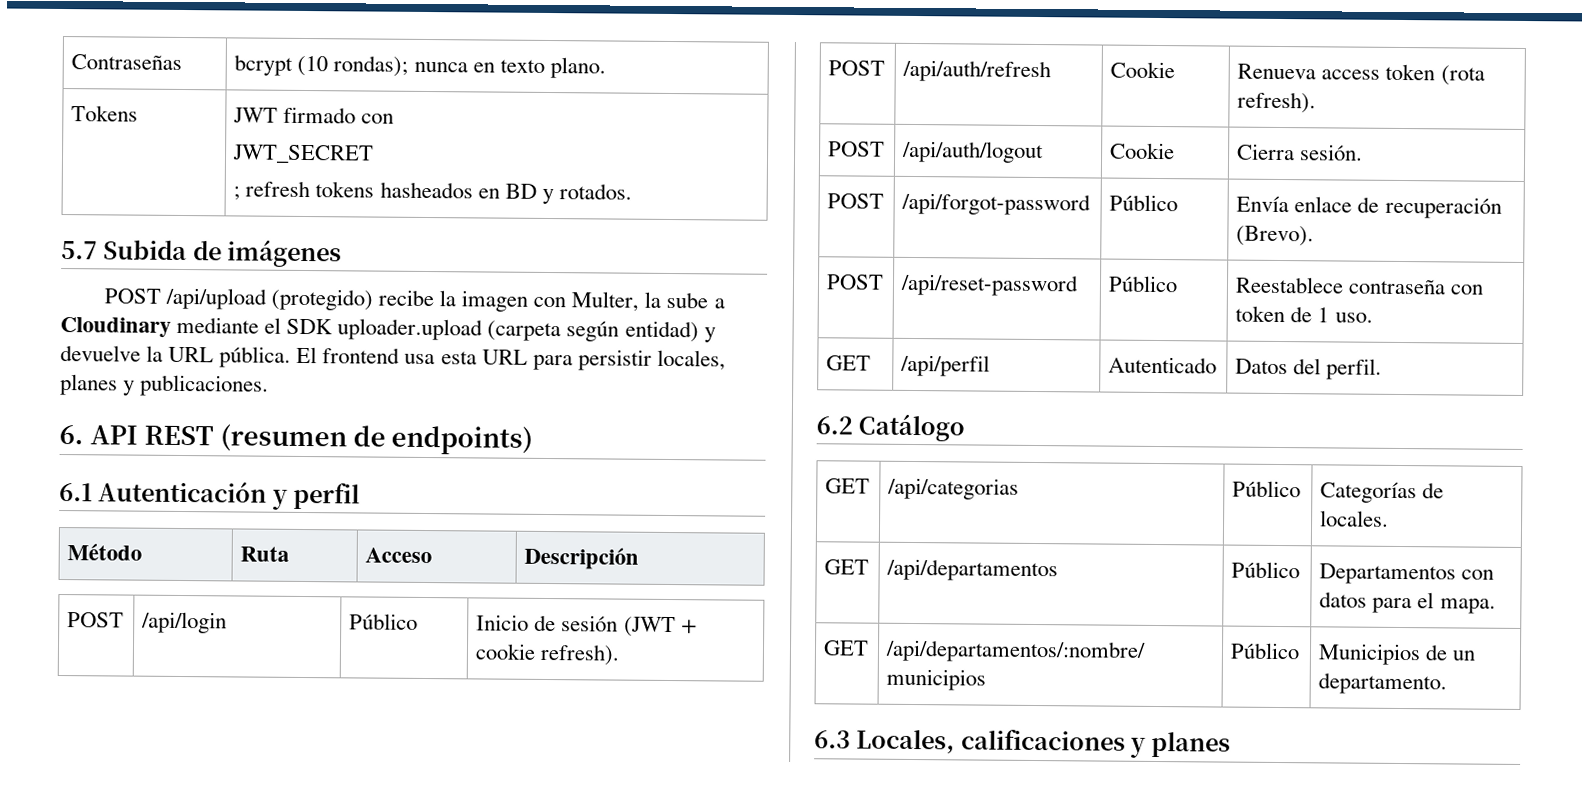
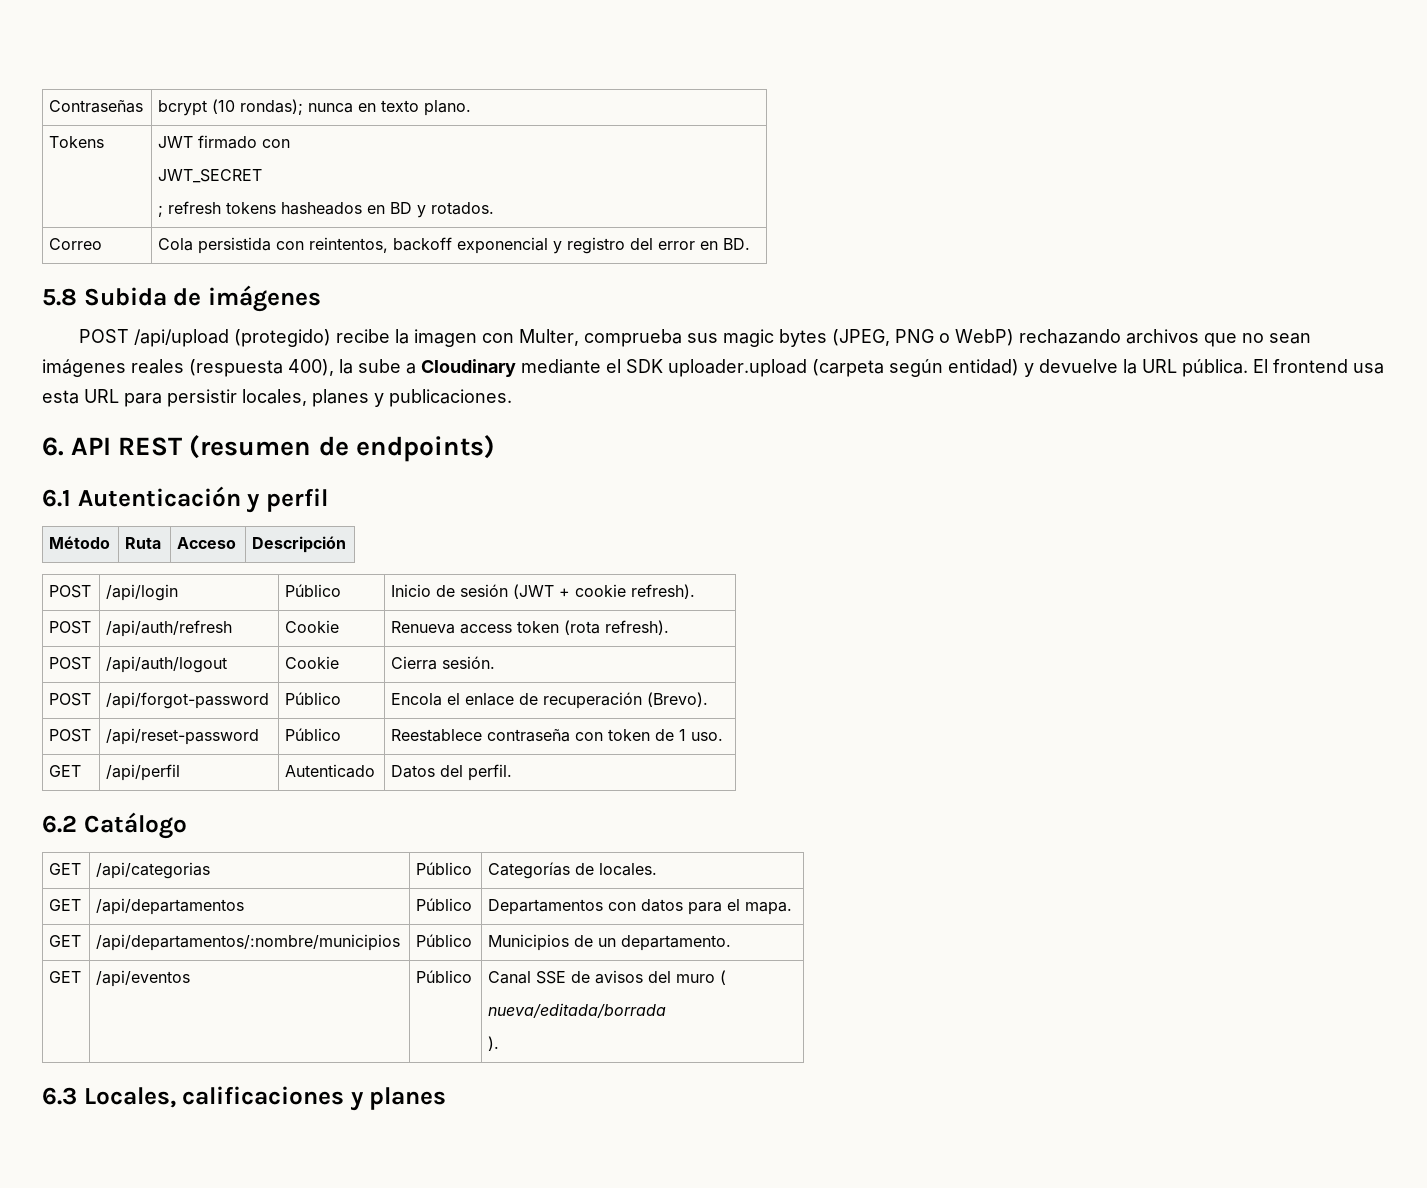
- 5.7 Subida de imágenes
+ Correo | Cola persistida con reintentos, backoff exponencial y registro del error en BD.
+ 5.8 Subida de imágenes
- POST /api/upload (protegido) recibe la imagen con Multer, la sube a Cloudinary mediante el SDK uploader.upload (carpeta según entidad) y devuelve la URL pública.
+ POST /api/upload (protegido) recibe la imagen con Multer, comprueba sus magic bytes (JPEG, PNG o WebP) rechazando archivos que no sean imágenes reales (respuesta 400), la sube a Cloudinary mediante el SDK uploader.upload (carpeta según entidad) y devuelve la URL pública.
- POST | /api/forgot-password | Público | Envía enlace de recuperación (Brevo).
+ POST | /api/forgot-password | Público | Encola el enlace de recuperación (Brevo).
+ GET | /api/eventos | Público | Canal SSE de avisos del muro (
+ nueva/editada/borrada
+ ).

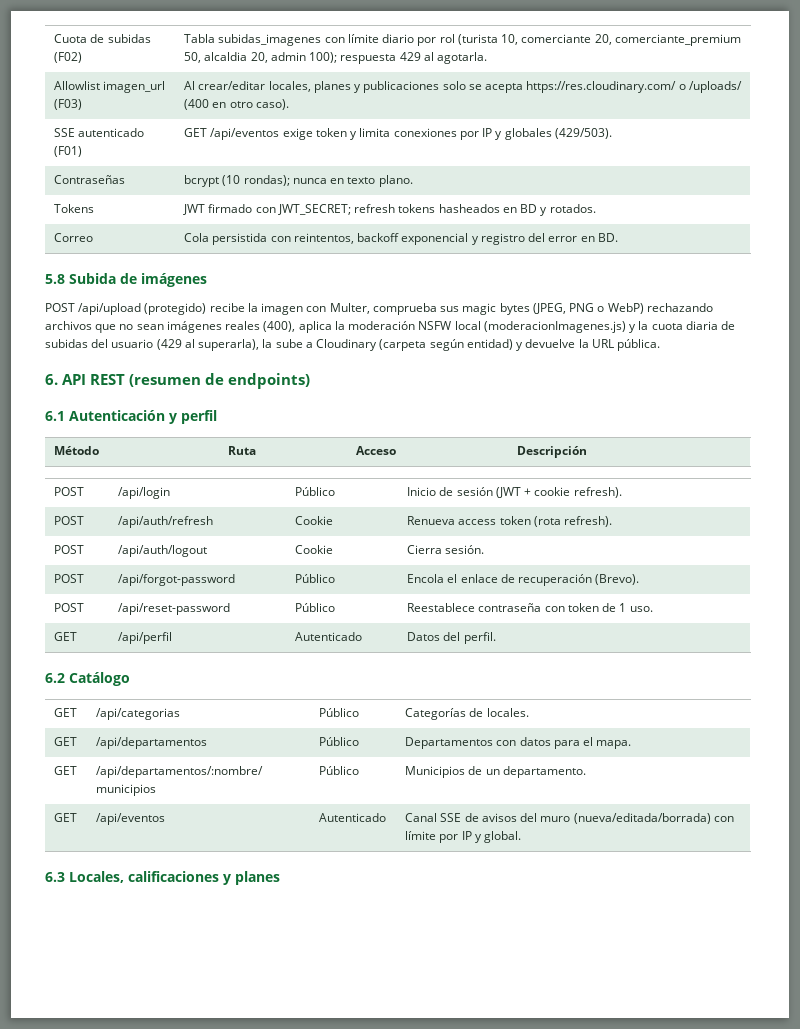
+ Cuota de subidas (F02) | Tabla subidas_imagenes con límite diario por rol (turista 10, comerciante 20, comerciante_premium 50, alcaldia 20, admin 100); respuesta 429 al agotarla.
+ Allowlist imagen_url (F03) | Al crear/editar locales, planes y publicaciones solo se acepta https://res.cloudinary.com/ o /uploads/ (400 en otro caso).
+ SSE autenticado (F01) | GET /api/eventos exige token y limita conexiones por IP y globales (429/503).
- Tokens | JWT firmado con
- JWT_SECRET
- ; refresh tokens hasheados en BD y rotados.
+ Tokens | JWT firmado con JWT_SECRET; refresh tokens hasheados en BD y rotados.
- POST /api/upload (protegido) recibe la imagen con Multer, comprueba sus magic bytes (JPEG, PNG o WebP) rechazando archivos que no sean imágenes reales (respuesta 400), la sube a Cloudinary mediante el SDK uploader.upload (carpeta según entidad) y devuelve la URL pública. El frontend usa esta URL para persistir locales, planes y publicaciones.
+ POST /api/upload (protegido) recibe la imagen con Multer, comprueba sus magic bytes (JPEG, PNG o WebP) rechazando archivos que no sean imágenes reales (400), aplica la moderación NSFW local (moderacionImagenes.js) y la cuota diaria de subidas del usuario (429 al superarla), la sube a Cloudinary (carpeta según entidad) y devuelve la URL pública.
- GET | /api/eventos | Público | Canal SSE de avisos del muro (
- nueva/editada/borrada
- ).
+ GET | /api/eventos | Autenticado | Canal SSE de avisos del muro (nueva/editada/borrada) con límite por IP y global.

